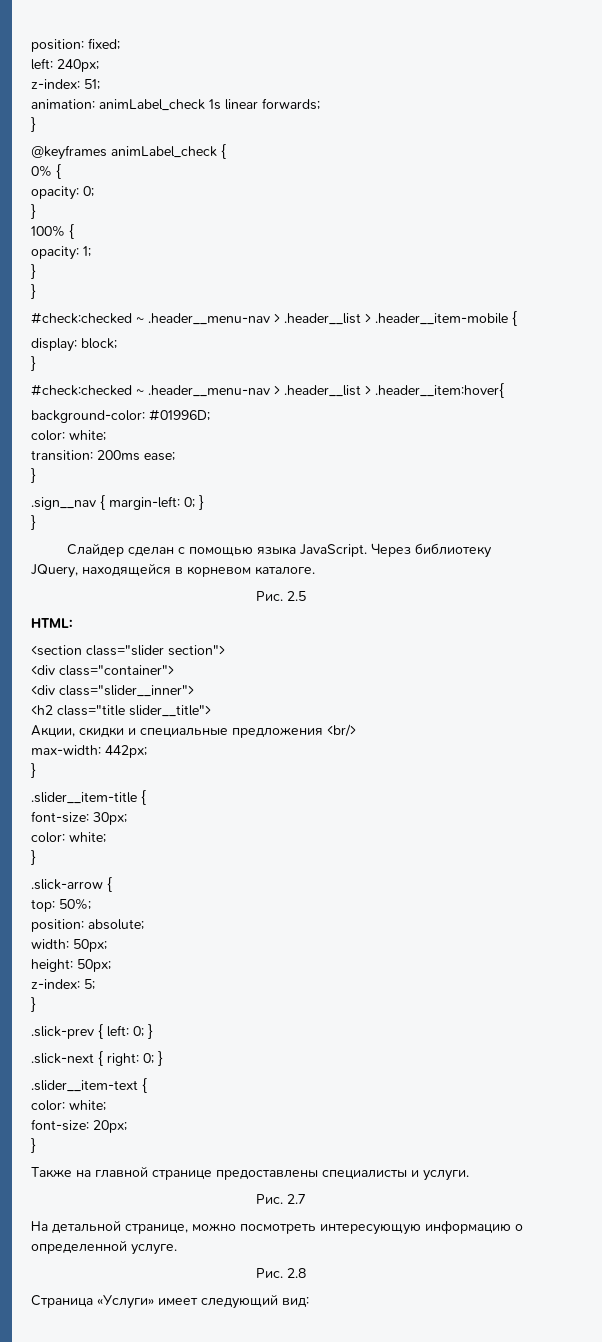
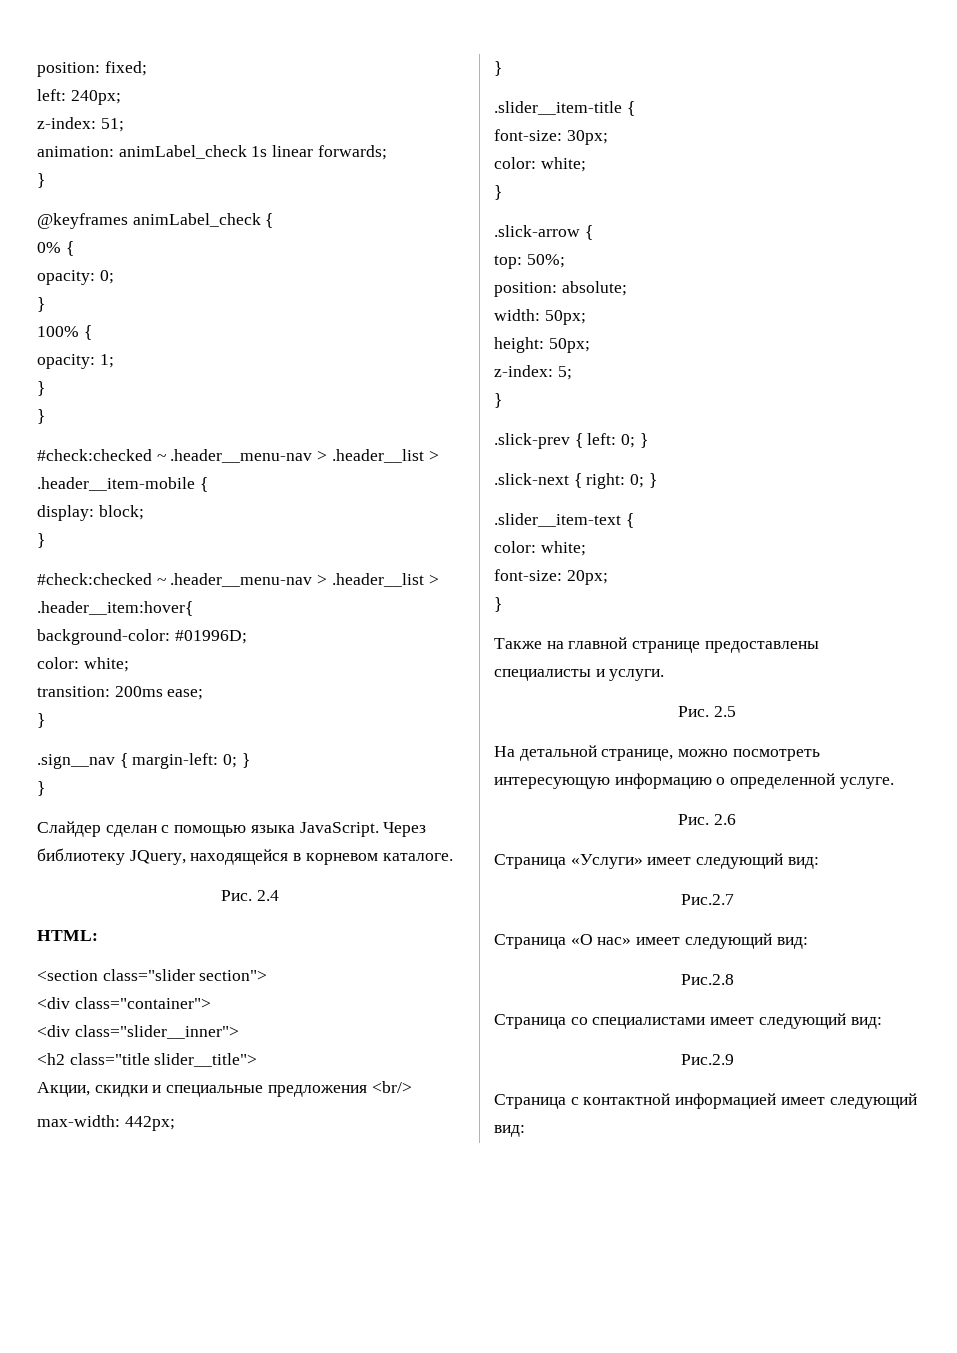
- Рис. 2.5
+ Рис. 2.4
- Рис. 2.7
+ Рис. 2.5
- Рис. 2.8
+ Рис. 2.6
+ Рис.2.7
+ Страница «О нас» имеет следующий вид:
+ Рис.2.8
+ Страница со специалистами имеет следующий вид:
+ Рис.2.9
+ Страница с контактной информацией имеет следующий вид:

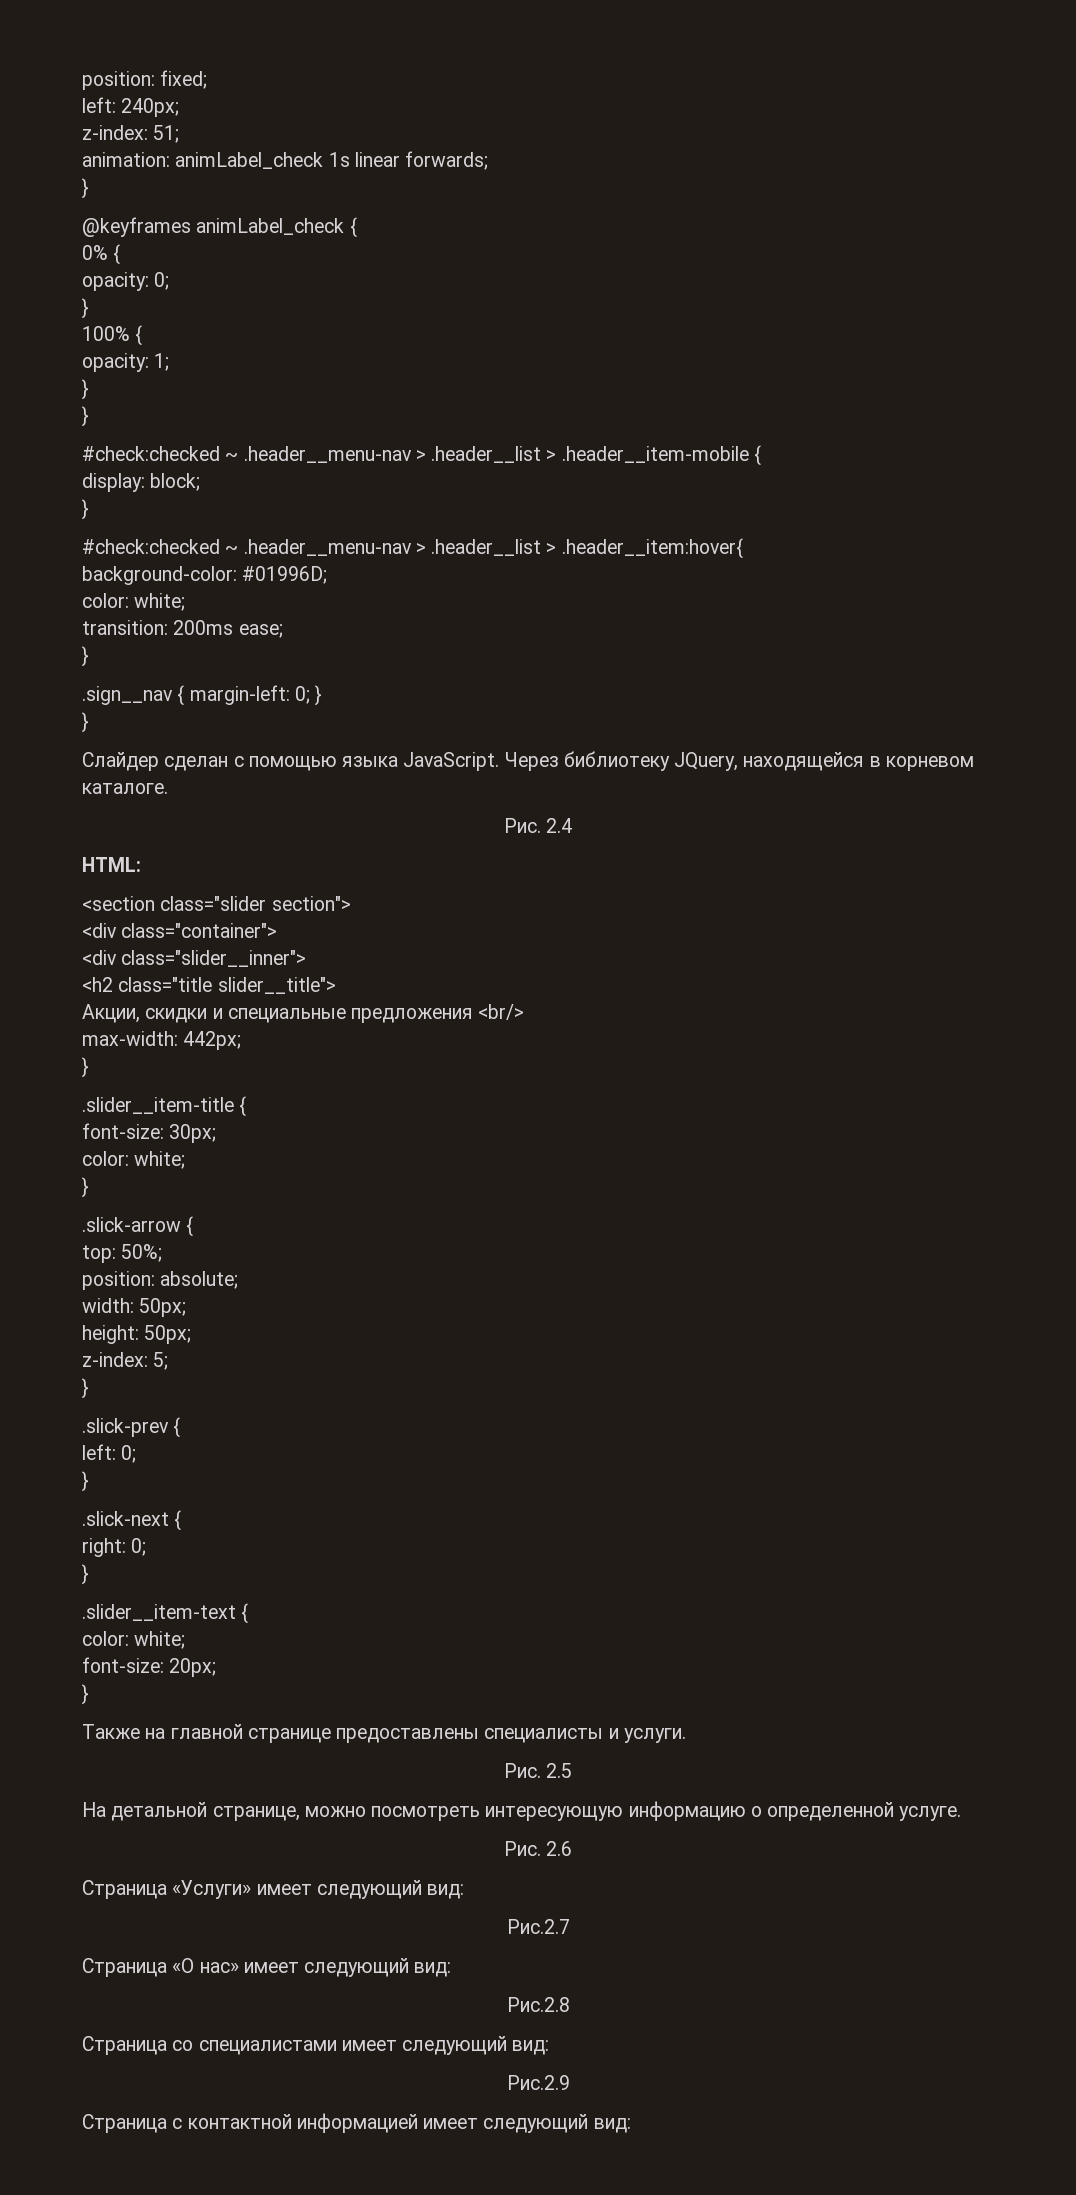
- .slick-prev { left: 0; }
+ .slick-prev {
+ left: 0;
+ }
- .slick-next { right: 0; }
+ .slick-next {
+ right: 0;
+ }

